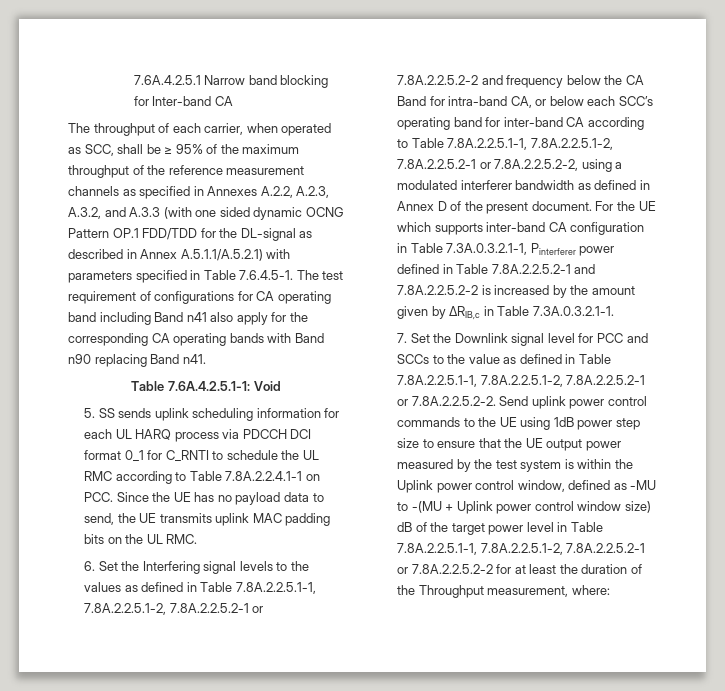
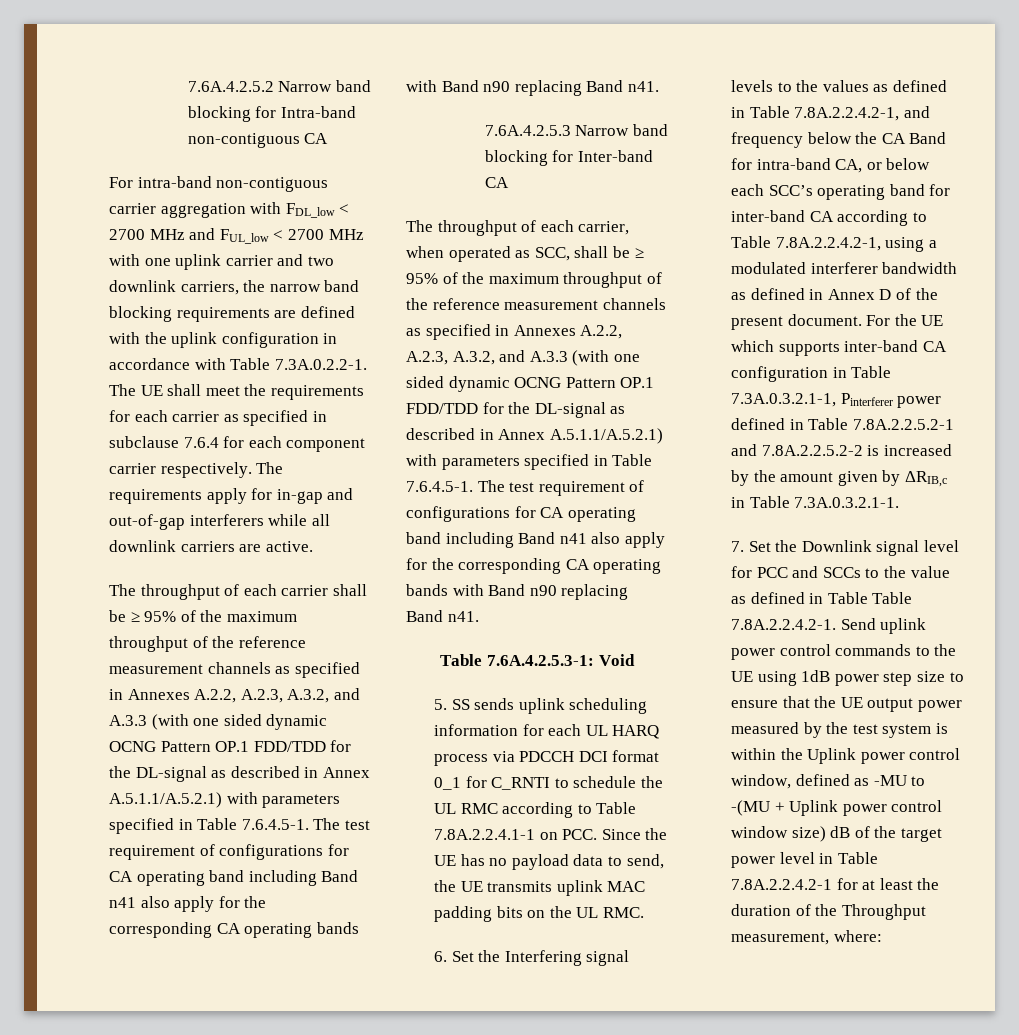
- 7.6A.4.2.5.1 Narrow band blocking for Inter-band CA
+ 7.6A.4.2.5.2 Narrow band blocking for Intra-band non-contiguous CA
+ For intra-band non-contiguous carrier aggregation with FDL_low < 2700 MHz and FUL_low < 2700 MHz with one uplink carrier and two downlink carriers, the narrow band blocking requirements are defined with the uplink configuration in accordance with Table 7.3A.0.2.2-1. The UE shall meet the requirements for each carrier as specified in subclause 7.6.4 for each component carrier respectively. The requirements apply for in-gap and out-of-gap interferers while all downlink carriers are active.
+ The throughput of each carrier shall be ≥ 95% of the maximum throughput of the reference measurement channels as specified in Annexes A.2.2, A.2.3, A.3.2, and A.3.3 (with one sided dynamic OCNG Pattern OP.1 FDD/TDD for the DL-signal as described in Annex A.5.1.1/A.5.2.1) with parameters specified in Table 7.6.4.5-1. The test requirement of configurations for CA operating band including Band n41 also apply for the corresponding CA operating bands with Band n90 replacing Band n41.
+ 7.6A.4.2.5.3 Narrow band blocking for Inter-band CA
- Table 7.6A.4.2.5.1-1: Void
+ Table 7.6A.4.2.5.3-1: Void
- 6. Set the Interfering signal levels to the values as defined in Table 7.8A.2.2.5.1-1, 7.8A.2.2.5.1-2, 7.8A.2.2.5.2-1 or 7.8A.2.2.5.2-2 and frequency below the CA Band for intra-band CA, or below each SCC’s operating band for inter-band CA according to Table 7.8A.2.2.5.1-1, 7.8A.2.2.5.1-2, 7.8A.2.2.5.2-1 or 7.8A.2.2.5.2-2, using a modulated interferer bandwidth as defined in Annex D of the present document.
+ 6. Set the Interfering signal levels to the values as defined in Table 7.8A.2.2.4.2-1, and frequency below the CA Band for intra-band CA, or below each SCC’s operating band for inter-band CA according to Table 7.8A.2.2.4.2-1, using a modulated interferer bandwidth as defined in Annex D of the present document.
- 7. Set the Downlink signal level for PCC and SCCs to the value as defined in Table 7.8A.2.2.5.1-1, 7.8A.2.2.5.1-2, 7.8A.2.2.5.2-1 or 7.8A.2.2.5.2-2. Send uplink power control commands to the UE using 1dB power step size to ensure that the UE output power measured by the test system is within the Uplink power control window, defined as -MU to -(MU + Uplink power control window size) dB of the target power level in Table 7.8A.2.2.5.1-1, 7.8A.2.2.5.1-2, 7.8A.2.2.5.2-1 or 7.8A.2.2.5.2-2 for at least the duration of the Throughput measurement, where:
+ 7. Set the Downlink signal level for PCC and SCCs to the value as defined in Table Table 7.8A.2.2.4.2-1. Send uplink power control commands to the UE using 1dB power step size to ensure that the UE output power measured by the test system is within the Uplink power control window, defined as -MU to -(MU + Uplink power control window size) dB of the target power level in Table 7.8A.2.2.4.2-1 for at least the duration of the Throughput measurement, where:

